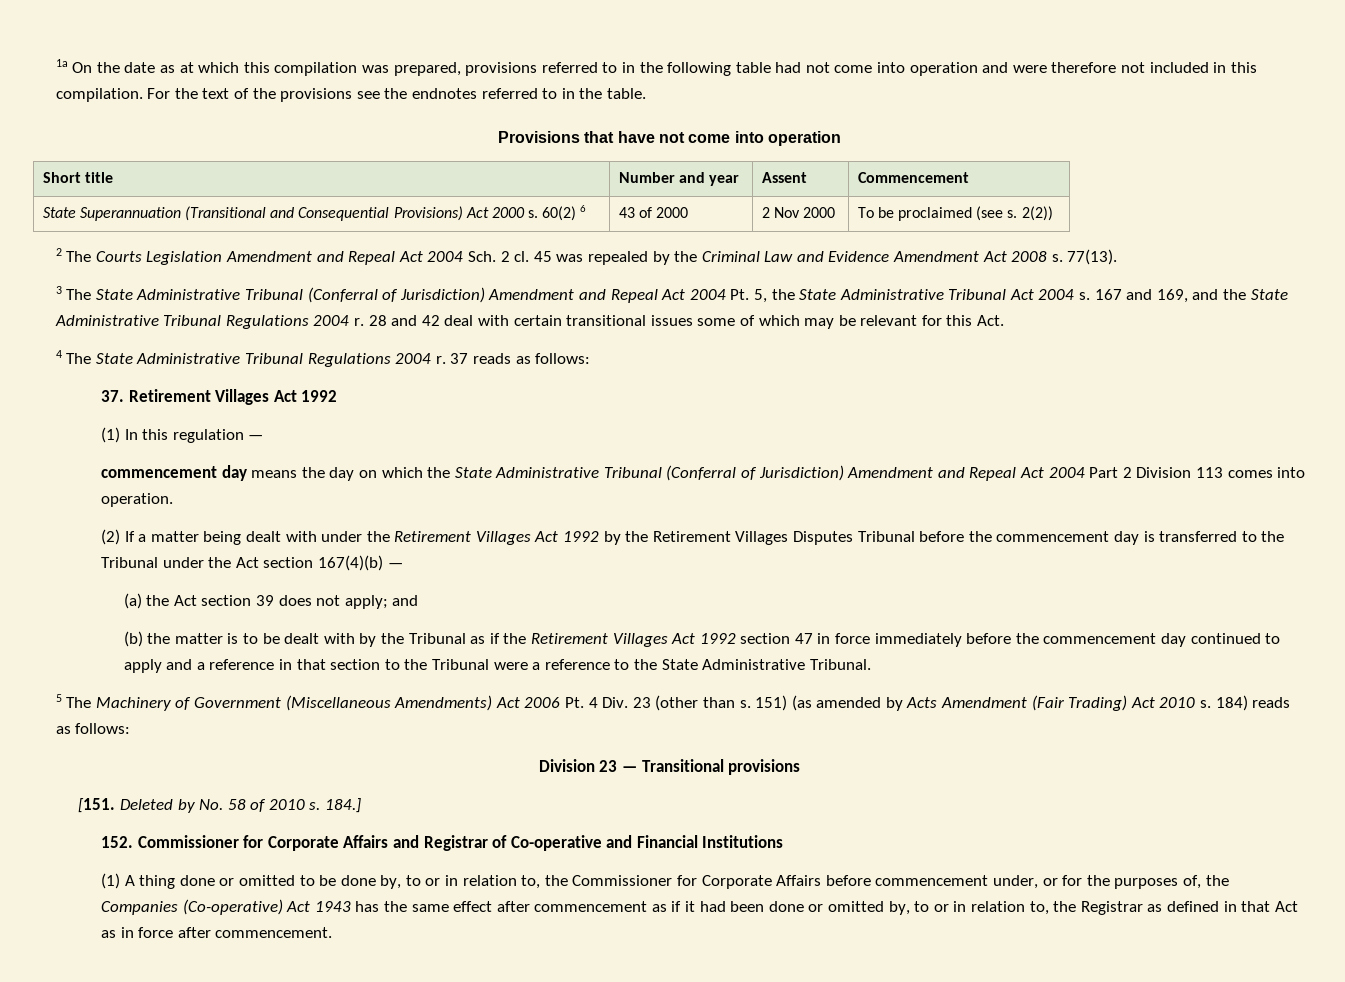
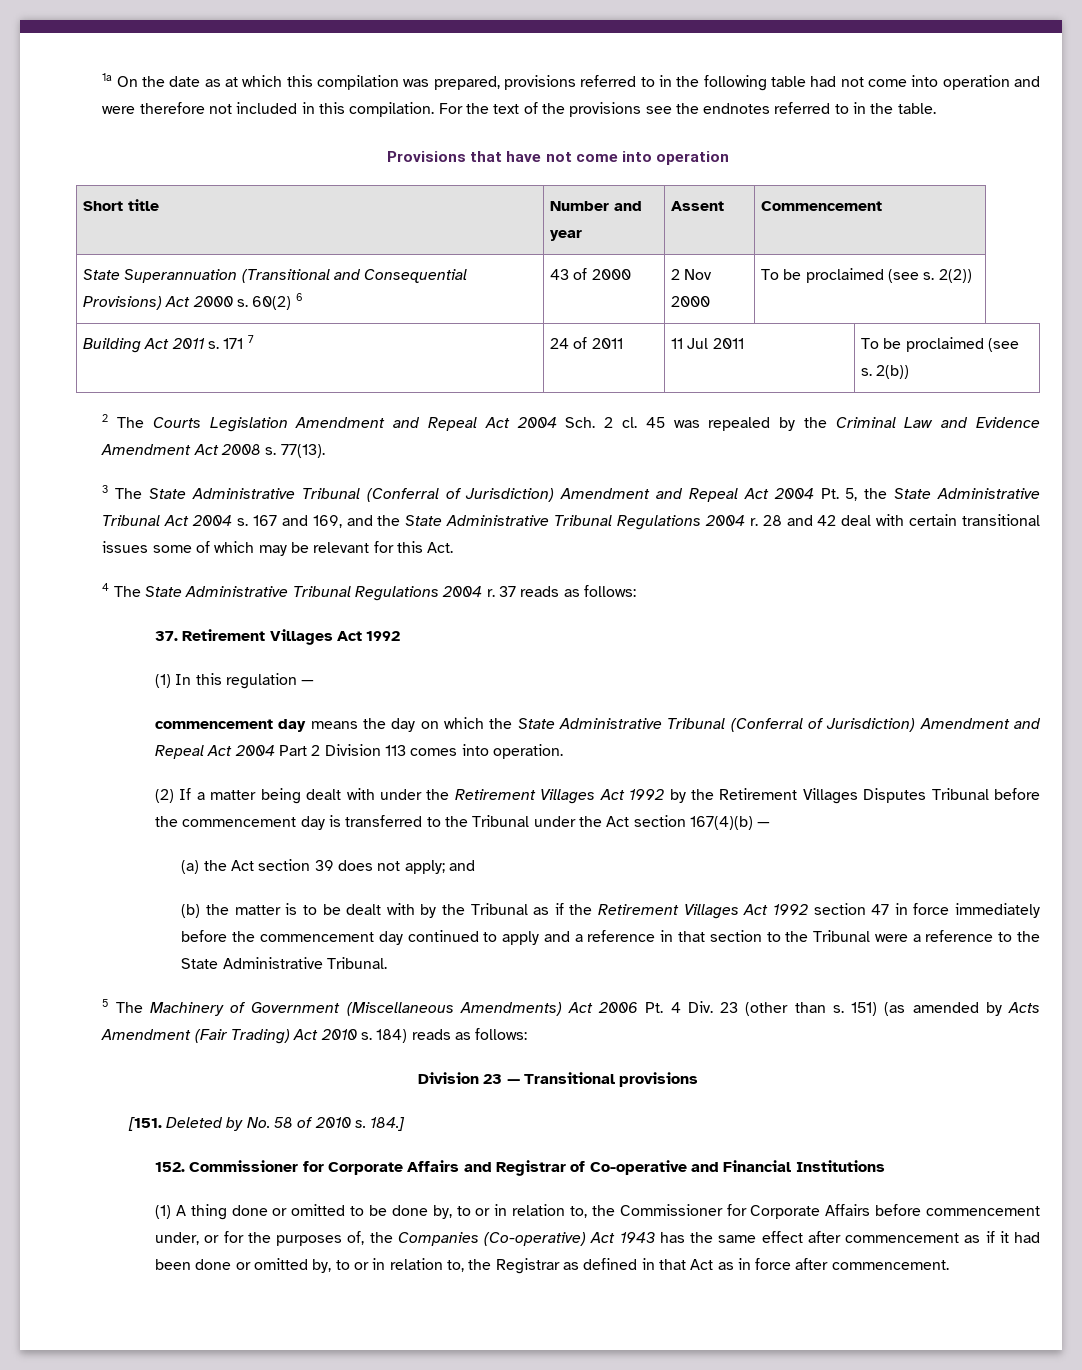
+ Building Act 2011 s. 171 7 | 24 of 2011 | 11 Jul 2011 | To be proclaimed (see s. 2(b))

